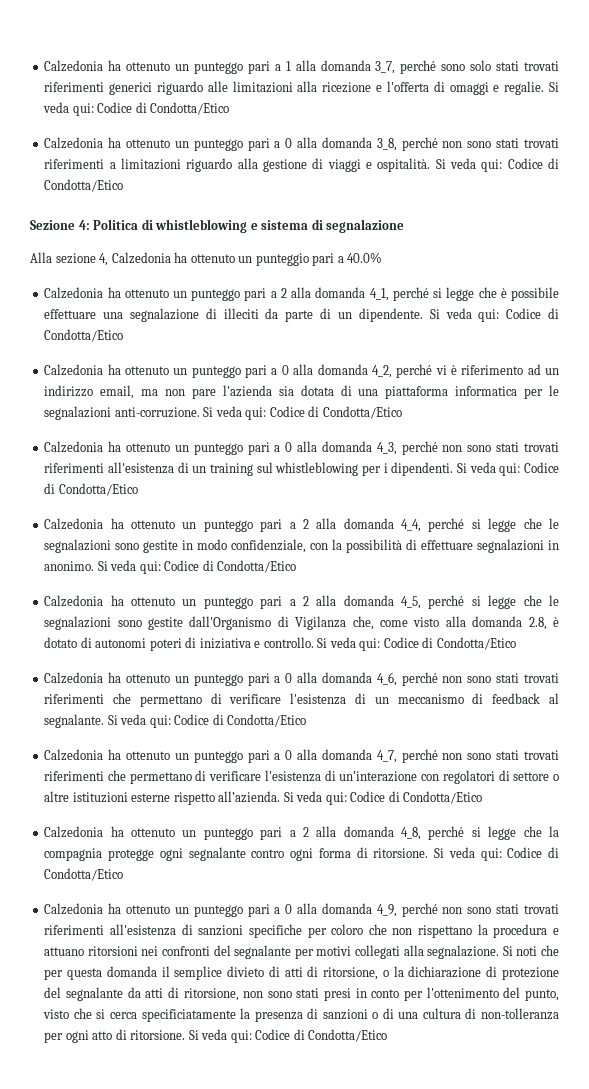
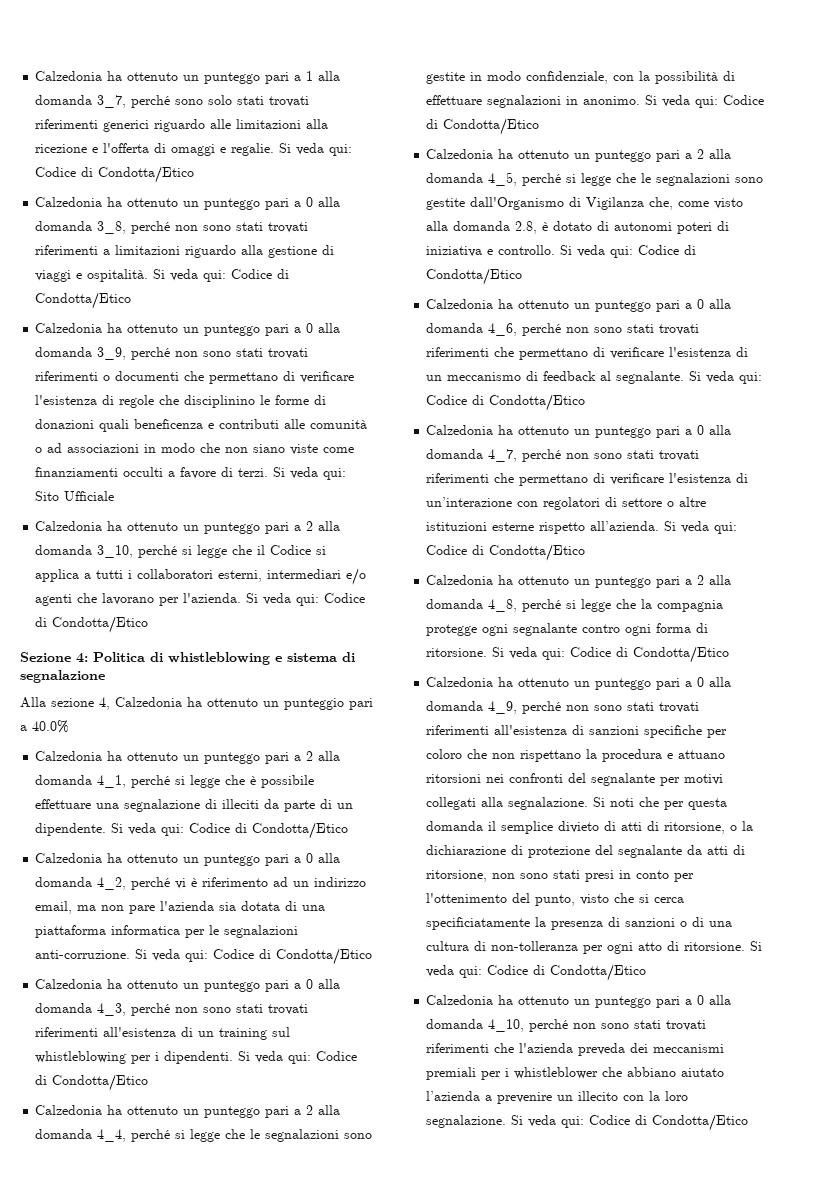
+ Calzedonia ha ottenuto un punteggo pari a 0 alla domanda 3_9, perché non sono stati trovati riferimenti o documenti che permettano di verificare l'esistenza di regole che disciplinino le forme di donazioni quali beneficenza e contributi alle comunità o ad associazioni in modo che non siano viste come finanziamenti occulti a favore di terzi. Si veda qui: Sito Ufficiale
+ Calzedonia ha ottenuto un punteggo pari a 2 alla domanda 3_10, perché si legge che il Codice si applica a tutti i collaboratori esterni, intermediari e/o agenti che lavorano per l'azienda. Si veda qui: Codice di Condotta/Etico
+ Calzedonia ha ottenuto un punteggo pari a 0 alla domanda 4_10, perché non sono stati trovati riferimenti che l'azienda preveda dei meccanismi premiali per i whistleblower che abbiano aiutato l’azienda a prevenire un illecito con la loro segnalazione. Si veda qui: Codice di Condotta/Etico

